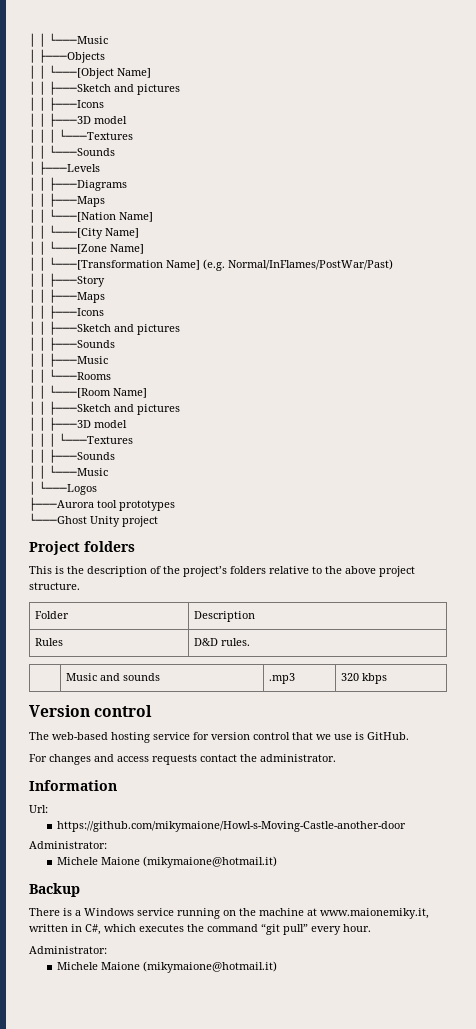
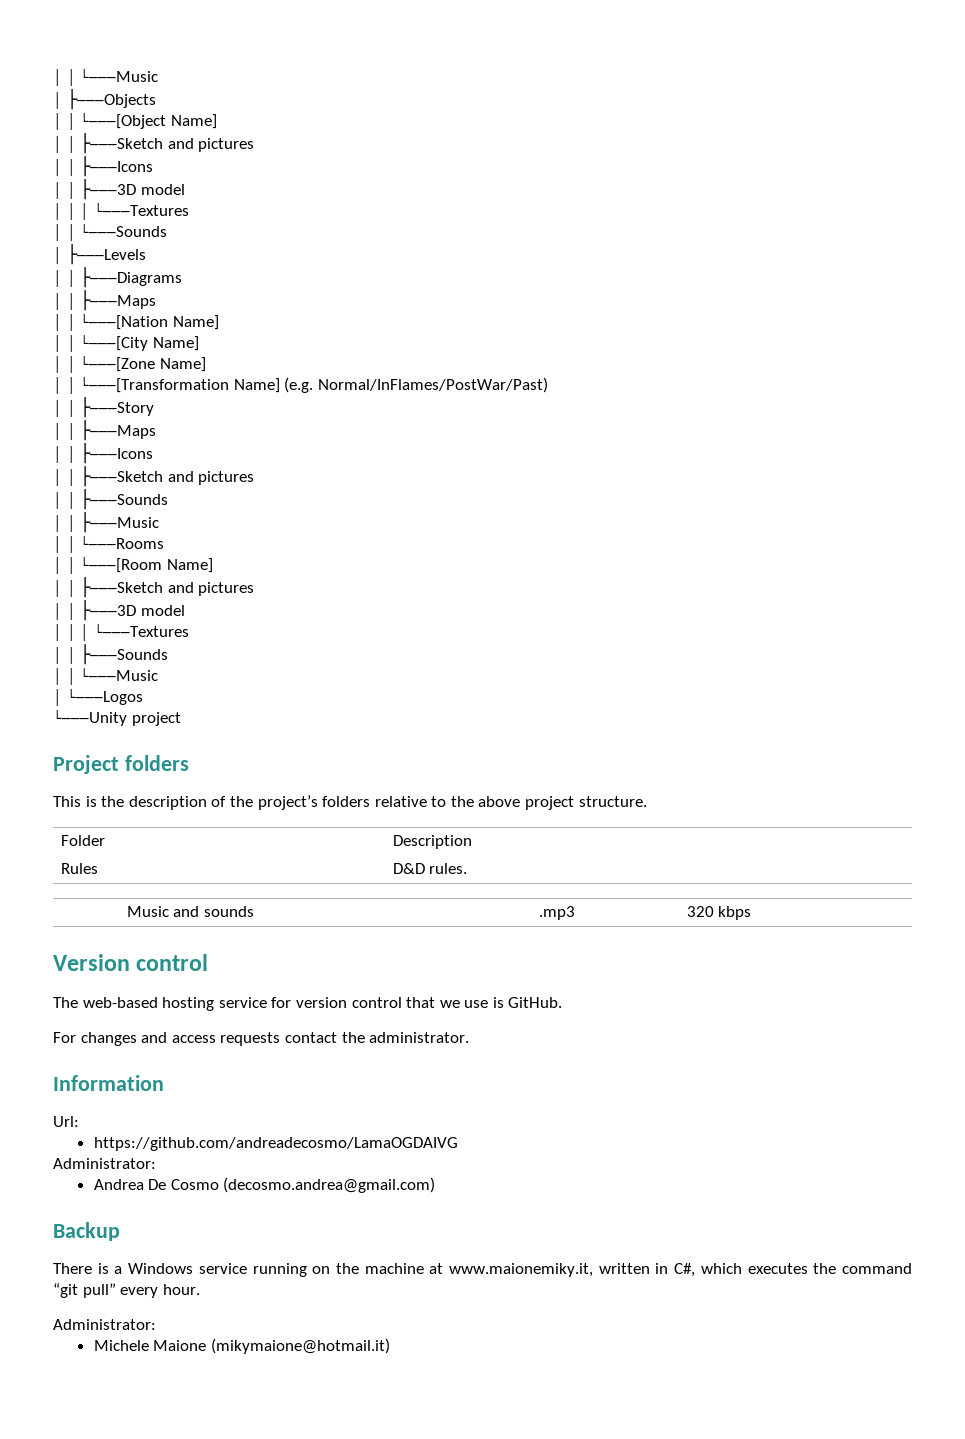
- ├───Aurora tool prototypes
- └───Ghost Unity project
+ └───Unity project
- https://github.com/mikymaione/Howl-s-Moving-Castle-another-door
+ https://github.com/andreadecosmo/LamaOGDAIVG
  Administrator:
- Michele Maione (mikymaione@hotmail.it)
+ Andrea De Cosmo (decosmo.andrea@gmail.com)

